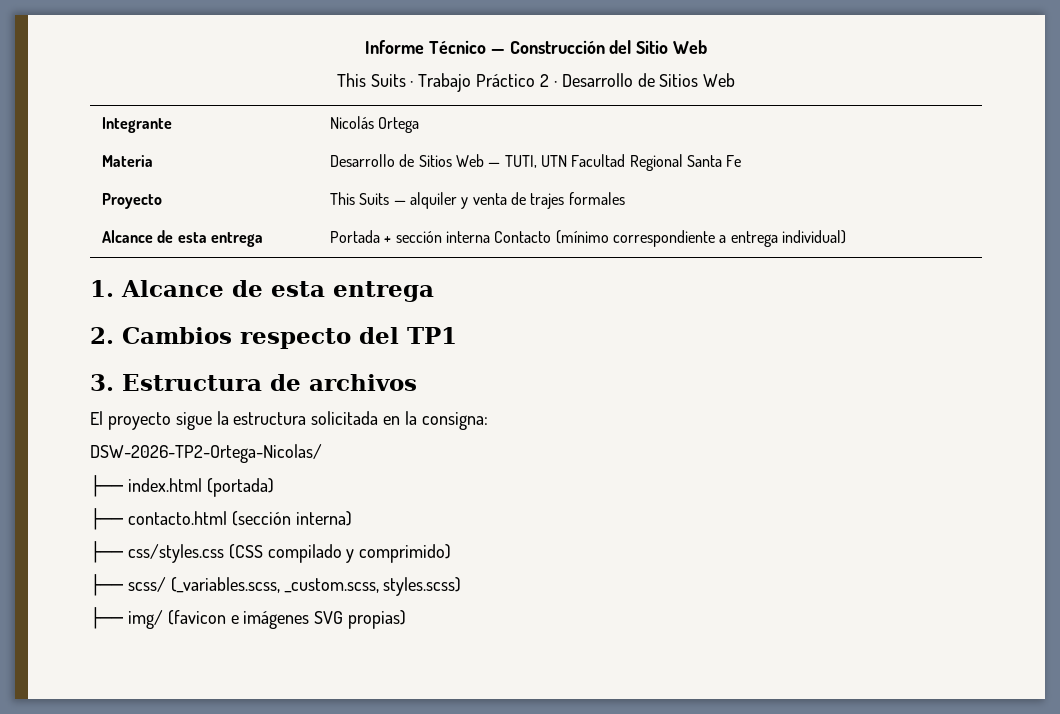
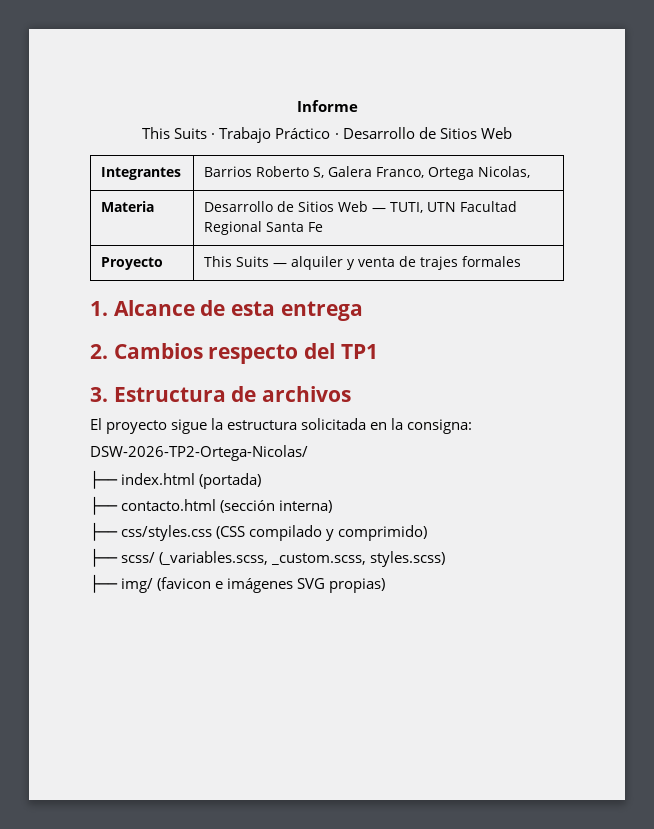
- Informe Técnico — Construcción del Sitio Web
+ Informe
- This Suits · Trabajo Práctico 2 · Desarrollo de Sitios Web
+ This Suits · Trabajo Práctico · Desarrollo de Sitios Web
- Integrante | Nicolás Ortega
+ Integrantes | Barrios Roberto S, Galera Franco, Ortega Nicolas,
- Alcance de esta entrega | Portada + sección interna Contacto (mínimo correspondiente a entrega individual)

